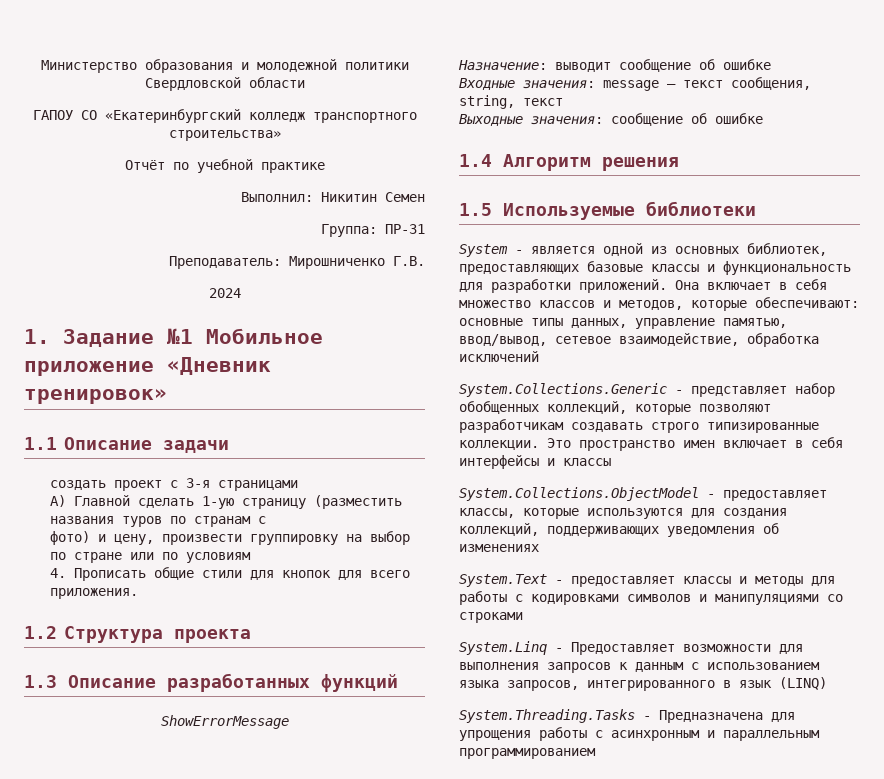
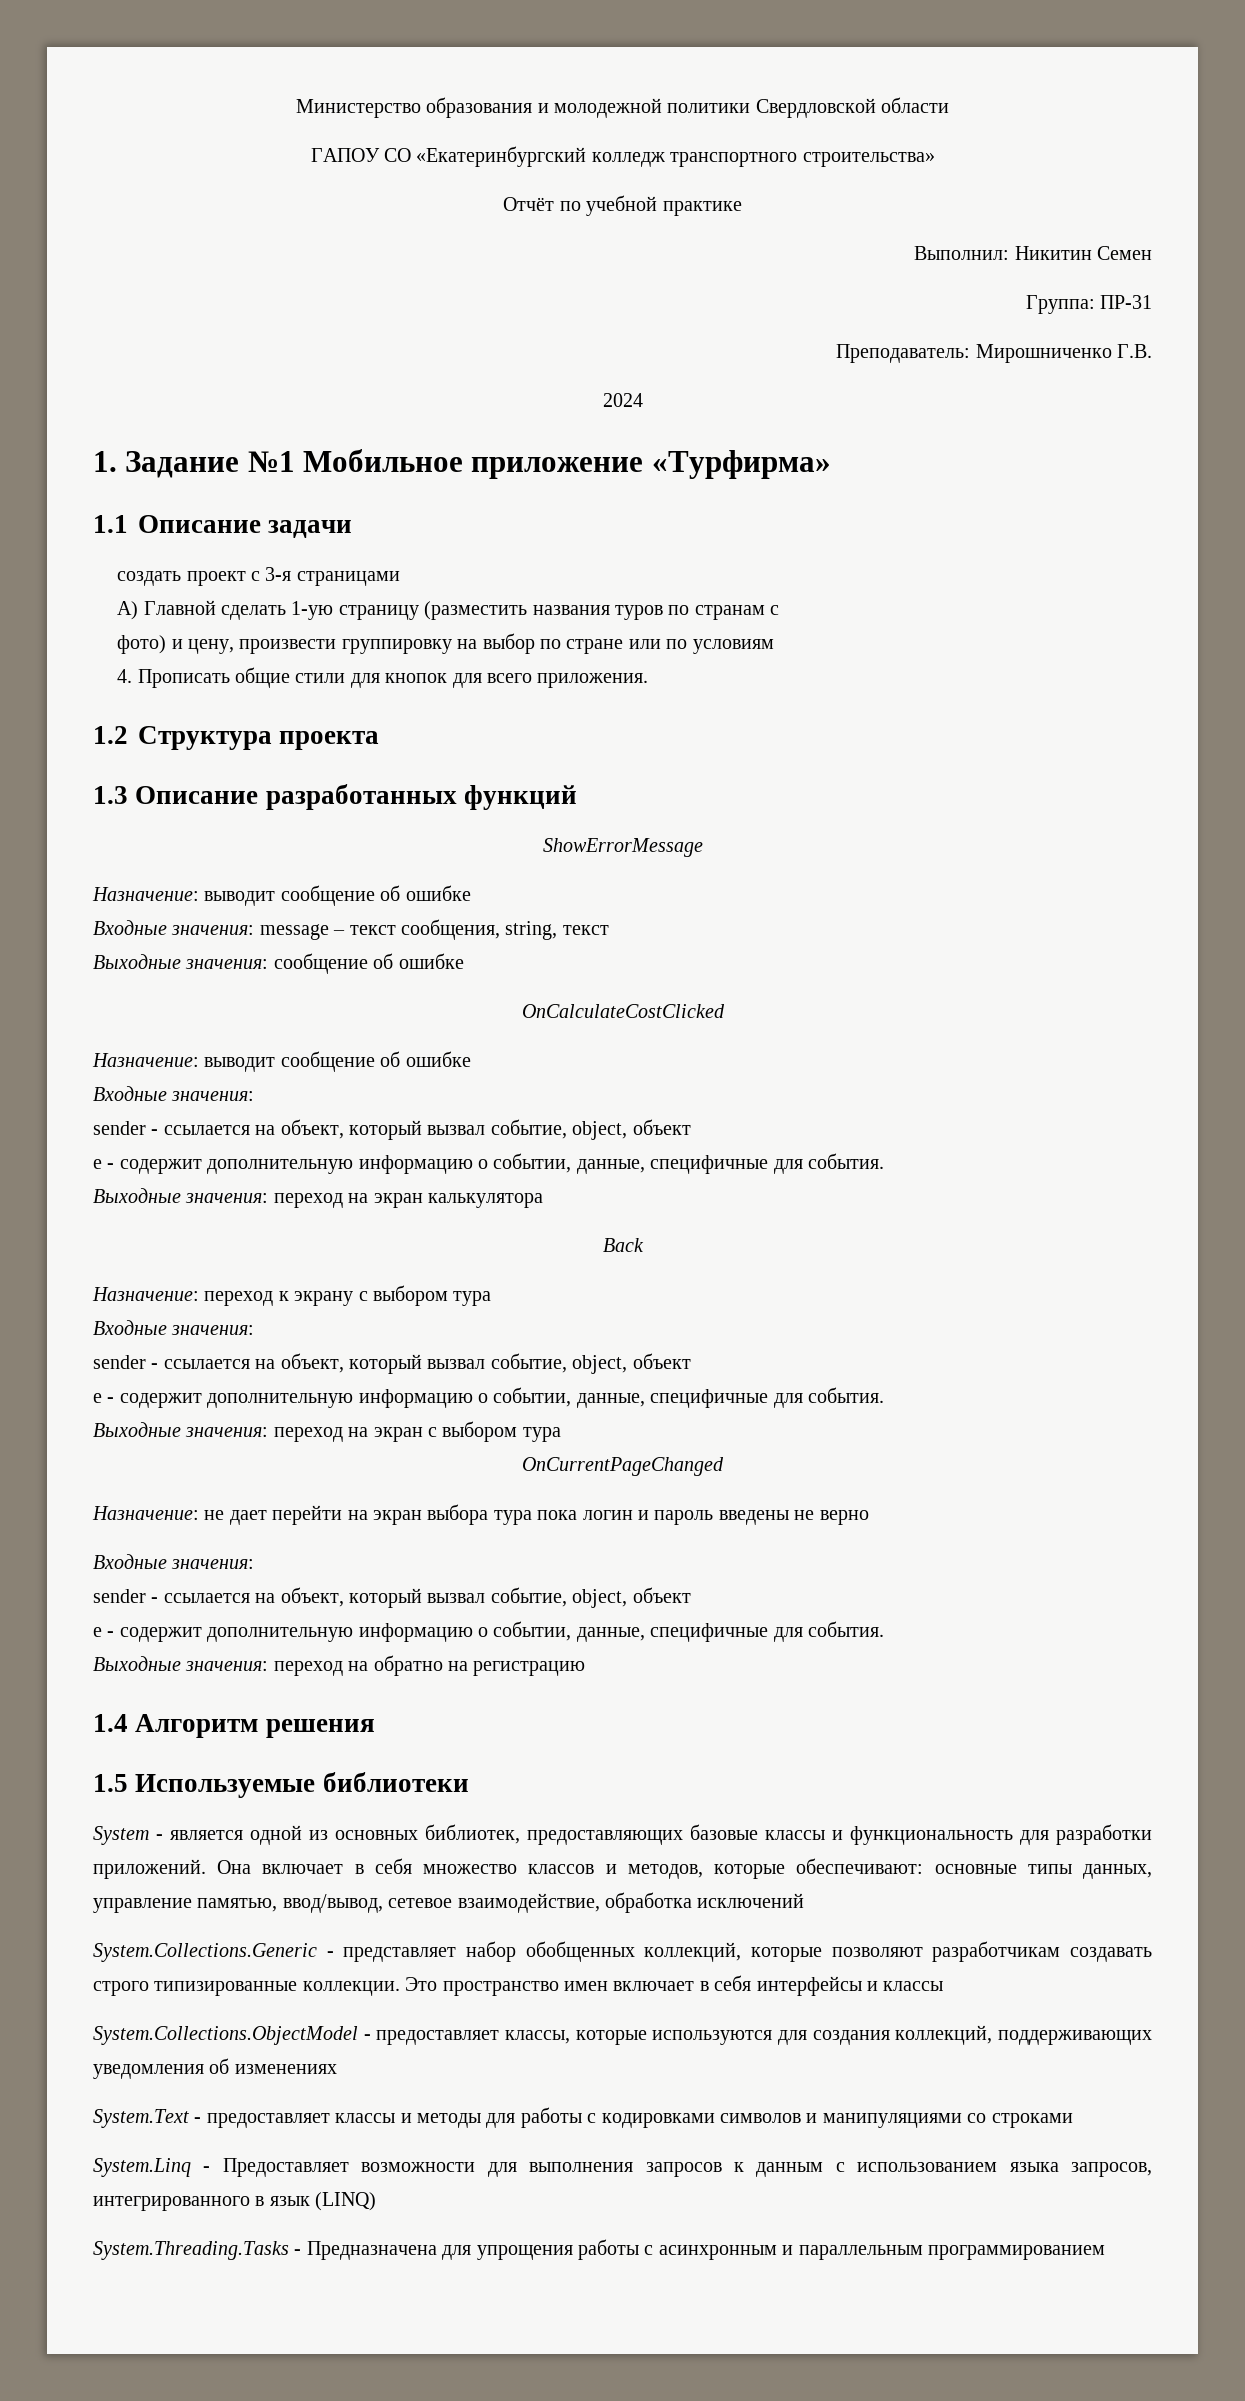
- 1. Задание №1 Мобильное приложение «Дневник тренировок»
+ 1. Задание №1 Мобильное приложение «Турфирма»
+ OnCalculateCostClicked
+ Назначение: выводит сообщение об ошибке
+ Входные значения:
+ sender - ссылается на объект, который вызвал событие, object, объект
+ e - содержит дополнительную информацию о событии, данные, специфичные для события.
+ Выходные значения: переход на экран калькулятора
+ Back
+ Назначение: переход к экрану с выбором тура
+ Входные значения:
+ sender - ссылается на объект, который вызвал событие, object, объект
+ e - содержит дополнительную информацию о событии, данные, специфичные для события.
+ Выходные значения: переход на экран с выбором тура
+ OnCurrentPageChanged
+ Назначение: не дает перейти на экран выбора тура пока логин и пароль введены не верно
+ Входные значения:
+ sender - ссылается на объект, который вызвал событие, object, объект
+ e - содержит дополнительную информацию о событии, данные, специфичные для события.
+ Выходные значения: переход на обратно на регистрацию

